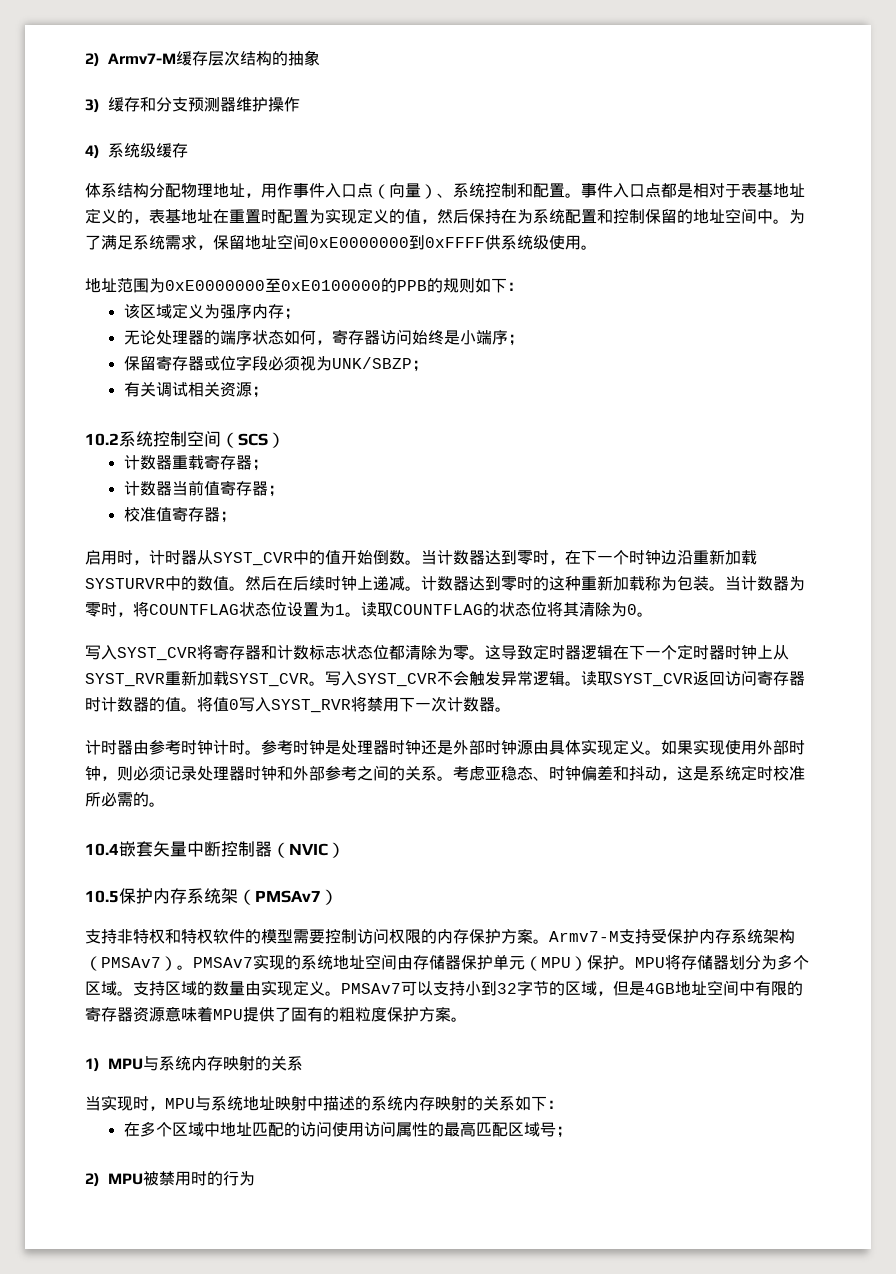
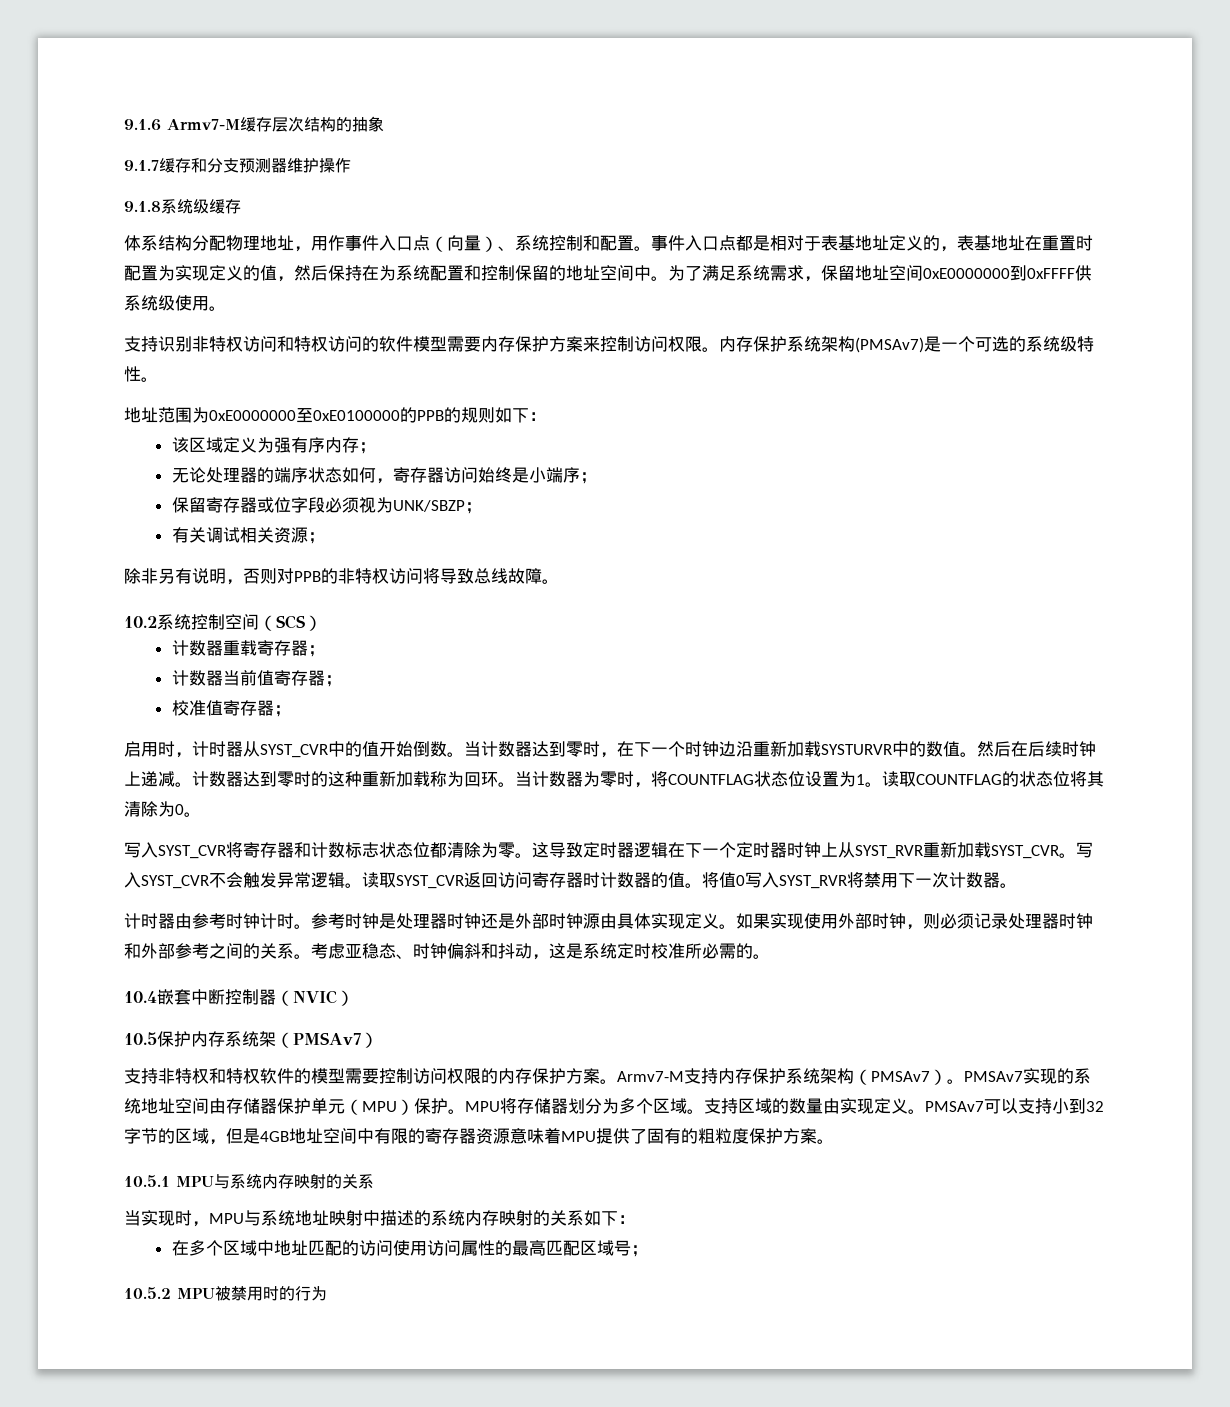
- 2) Armv7-M缓存层次结构的抽象
+ 9.1.6 Armv7-M缓存层次结构的抽象
- 3)缓存和分支预测器维护操作
+ 9.1.7缓存和分支预测器维护操作
- 4)系统级缓存
+ 9.1.8系统级缓存
+ 支持识别非特权访问和特权访问的软件模型需要内存保护方案来控制访问权限。内存保护系统架构(PMSAv7)是一个可选的系统级特性。
- 该区域定义为强序内存；
+ 该区域定义为强有序内存；
+ 除非另有说明，否则对PPB的非特权访问将导致总线故障。
- 计数器达到零时的这种重新加载称为包装。
+ 计数器达到零时的这种重新加载称为回环。
- 考虑亚稳态、时钟偏差和抖动，这是系统定时校准所必需的。
+ 考虑亚稳态、时钟偏斜和抖动，这是系统定时校准所必需的。
- 10.4嵌套矢量中断控制器（NVIC）
+ 10.4嵌套中断控制器（NVIC）
- Armv7-M支持受保护内存系统架构（PMSAv7）。
+ Armv7-M支持内存保护系统架构（PMSAv7）。
- 1) MPU与系统内存映射的关系
+ 10.5.1 MPU与系统内存映射的关系
- 2) MPU被禁用时的行为
+ 10.5.2 MPU被禁用时的行为

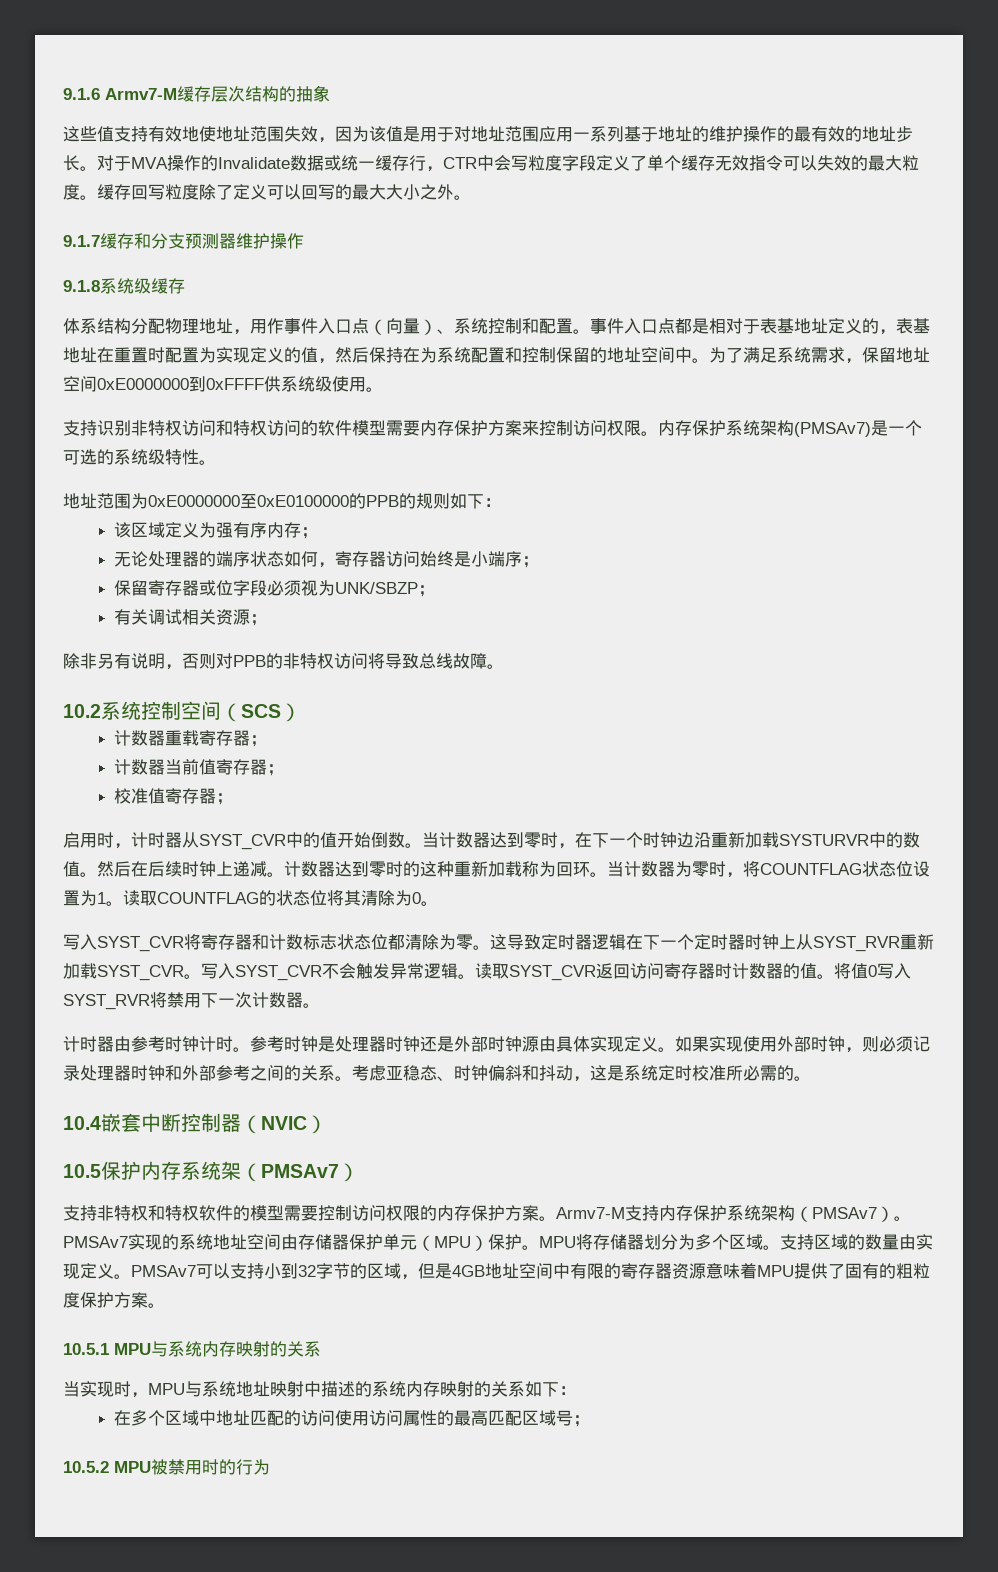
+ 这些值支持有效地使地址范围失效，因为该值是用于对地址范围应用一系列基于地址的维护操作的最有效的地址步长。对于MVA操作的Invalidate数据或统一缓存行，CTR中会写粒度字段定义了单个缓存无效指令可以失效的最大粒度。缓存回写粒度除了定义可以回写的最大大小之外。

